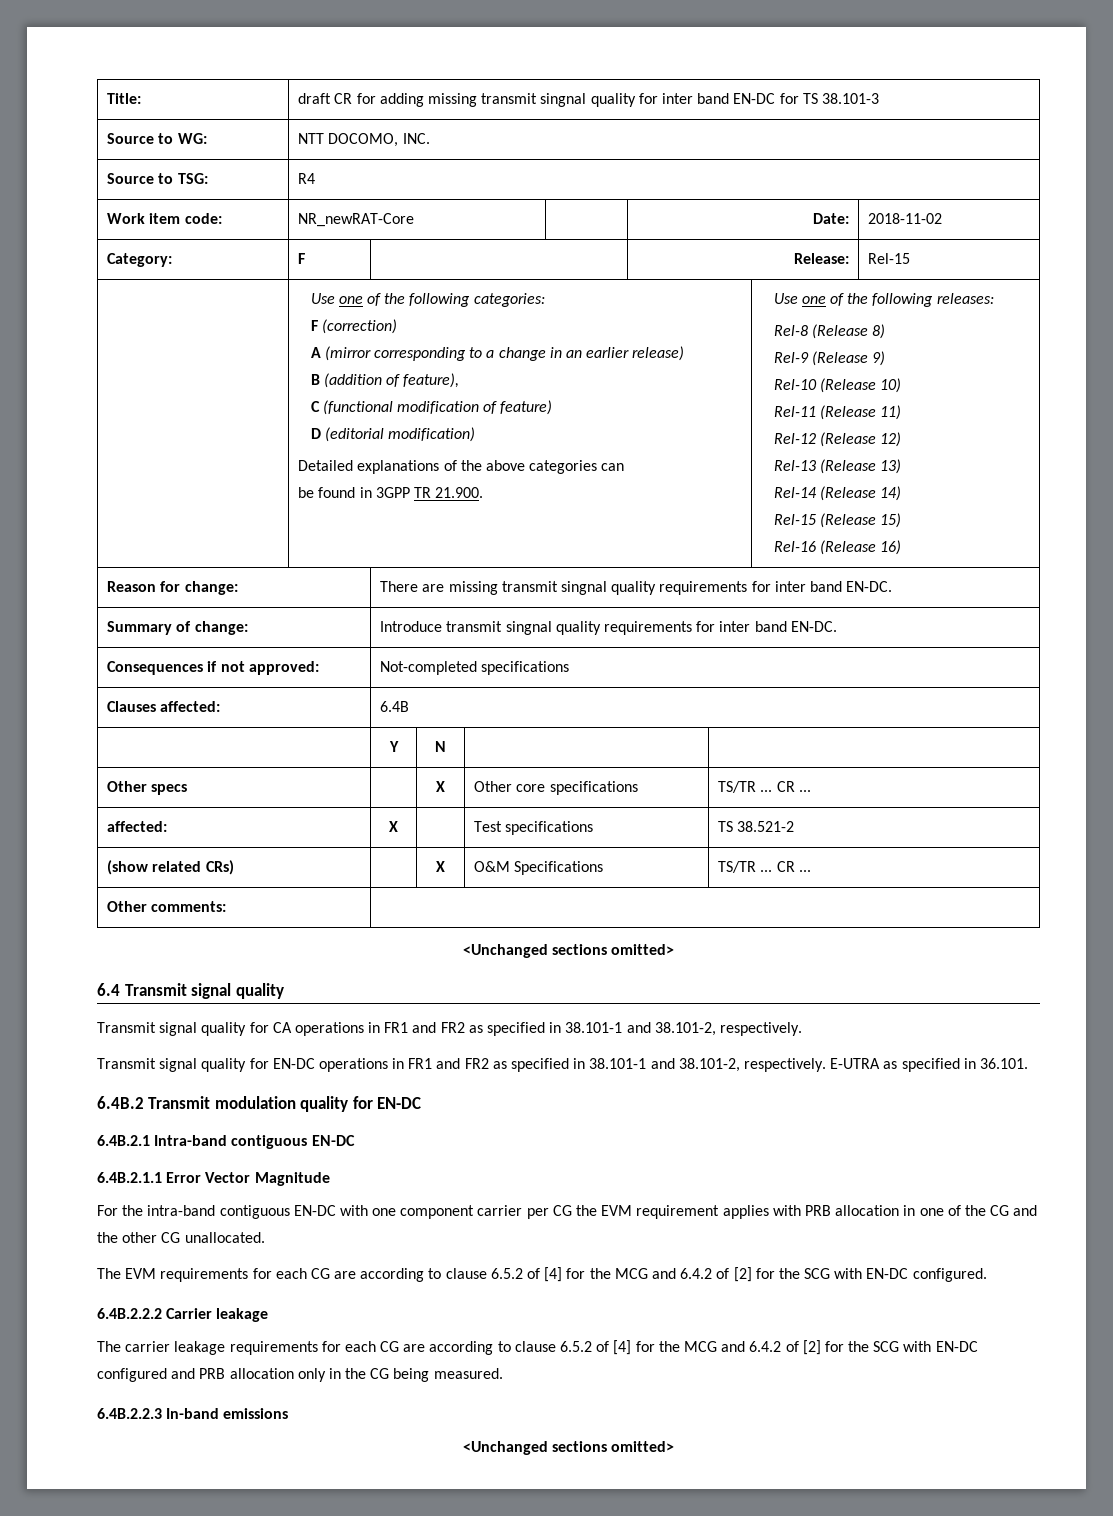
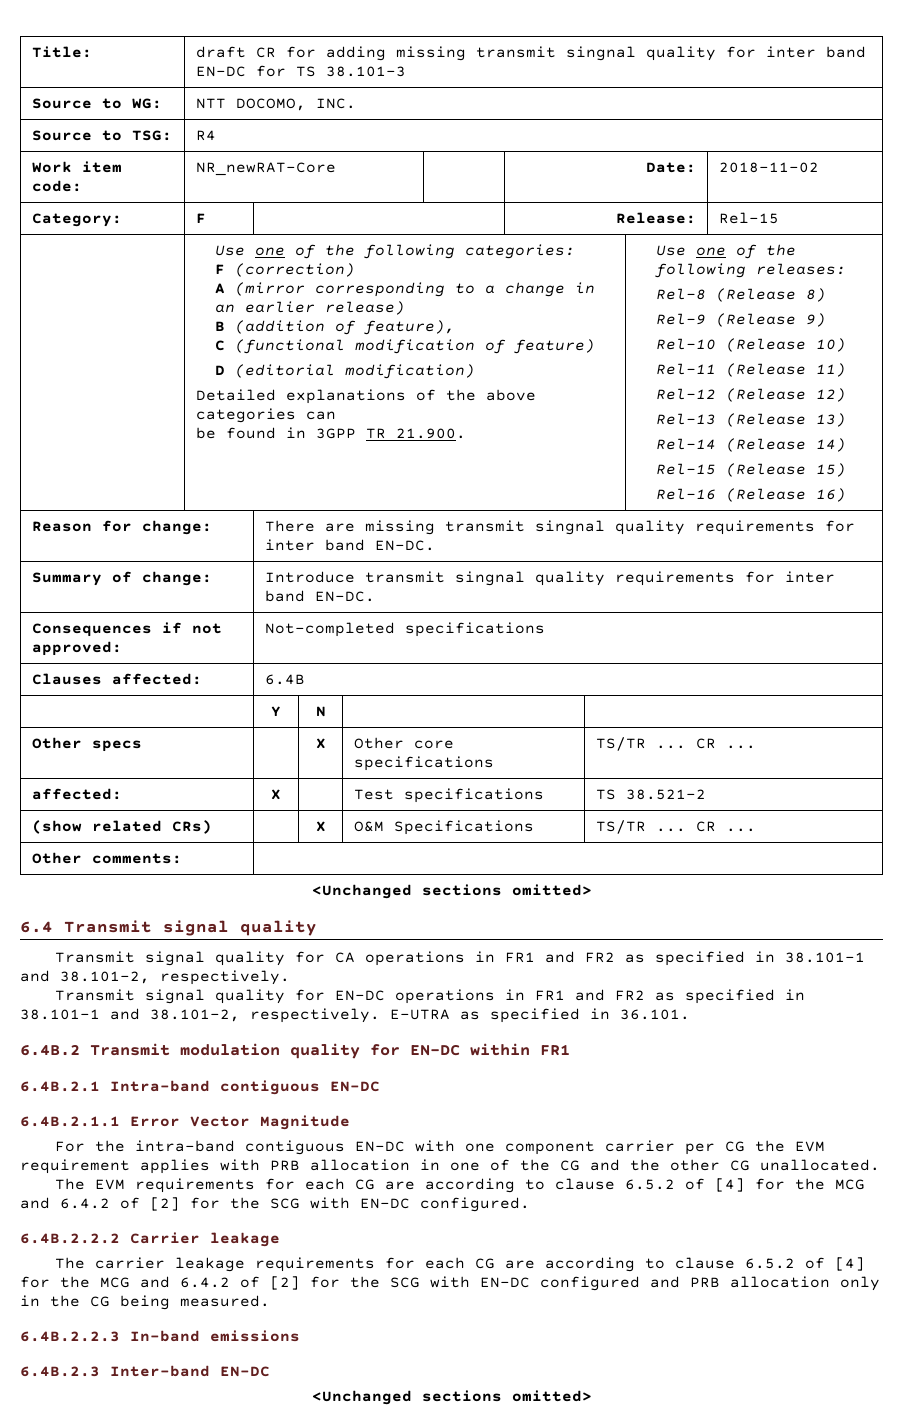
- 6.4B.2 Transmit modulation quality for EN-DC
+ 6.4B.2 Transmit modulation quality for EN-DC within FR1
+ 6.4B.2.3 Inter-band EN-DC

